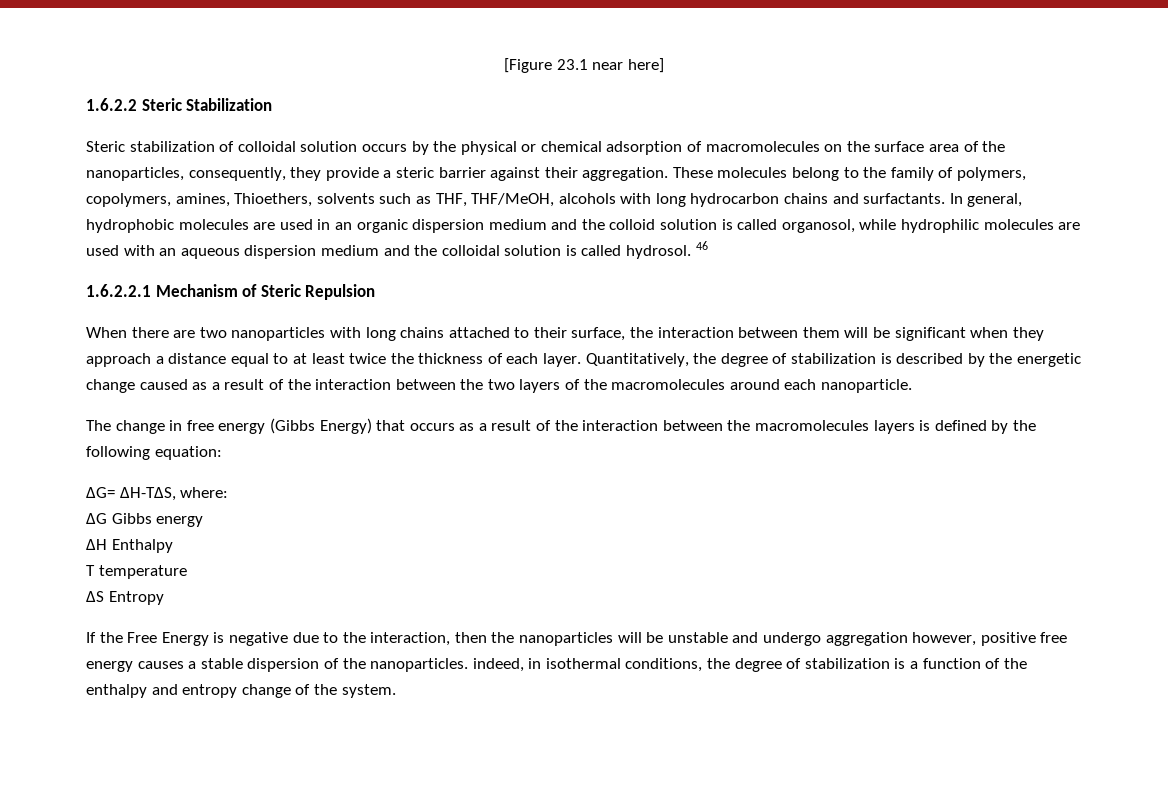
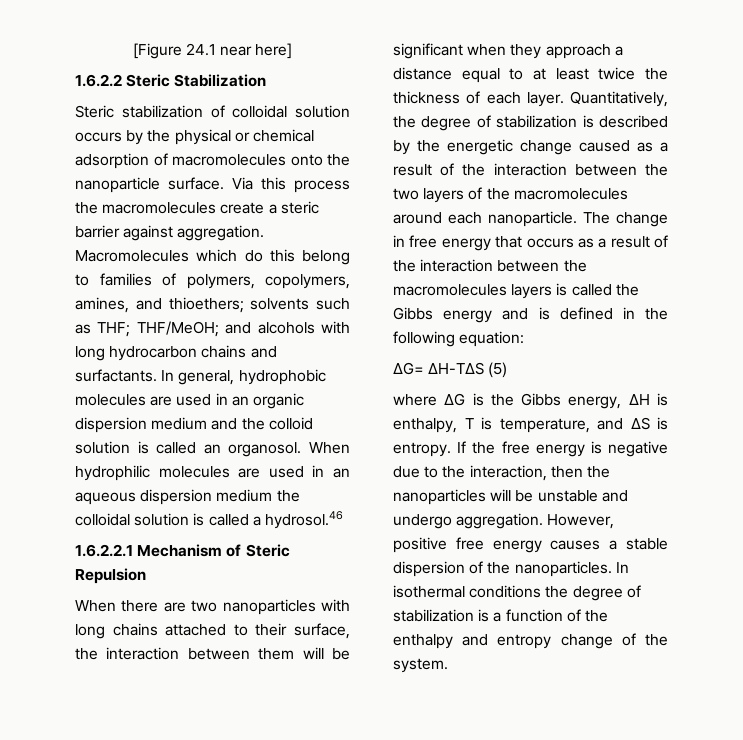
- [Figure 23.1 near here]
+ [Figure 24.1 near here]
- Steric stabilization of colloidal solution occurs by the physical or chemical adsorption of macromolecules on the surface area of the nanoparticles, consequently, they provide a steric barrier against their aggregation. These molecules belong to the family of polymers, copolymers, amines, Thioethers, solvents such as THF, THF/MeOH, alcohols with long hydrocarbon chains and surfactants.
+ Steric stabilization of colloidal solution occurs by the physical or chemical adsorption of macromolecules onto the nanoparticle surface. Via this process the macromolecules create a steric barrier against aggregation. Macromolecules which do this belong to families of polymers, copolymers, amines, and thioethers; solvents such as THF; THF/MeOH; and alcohols with long hydrocarbon chains and surfactants.
- In general, hydrophobic molecules are used in an organic dispersion medium and the colloid solution is called organosol, while hydrophilic molecules are used with an aqueous dispersion medium and the colloidal solution is called hydrosol. 46
+ In general, hydrophobic molecules are used in an organic dispersion medium and the colloid solution is called an organosol. When hydrophilic molecules are used in an aqueous dispersion medium the colloidal solution is called a hydrosol.46
- Quantitatively, the degree of stabilization is described by the energetic change caused as a result of the interaction between the two layers of the macromolecules around each nanoparticle.
- The change in free energy (Gibbs Energy) that occurs as a result of the interaction between the macromolecules layers is defined by the following equation:
- ΔG= ΔH-TΔS, where:
- ΔG Gibbs energy
- ΔH Enthalpy
- T temperature
- ΔS Entropy
- If the Free Energy is negative due to the interaction, then the nanoparticles will be unstable and undergo aggregation however, positive free energy causes a stable dispersion of the nanoparticles. indeed, in isothermal conditions, the degree of stabilization is a function of the enthalpy and entropy change of the system.
+ Quantitatively, the degree of stabilization is described by the energetic change caused as a result of the interaction between the two layers of the macromolecules around each nanoparticle. The change in free energy that occurs as a result of the interaction between the macromolecules layers is called the Gibbs energy and is defined in the following equation:
+ ΔG= ΔH-TΔS (5)
+ where ΔG is the Gibbs energy, ΔH is enthalpy, T is temperature, and ΔS is entropy. If the free energy is negative due to the interaction, then the nanoparticles will be unstable and undergo aggregation. However, positive free energy causes a stable dispersion of the nanoparticles. In isothermal conditions the degree of stabilization is a function of the enthalpy and entropy change of the system.

